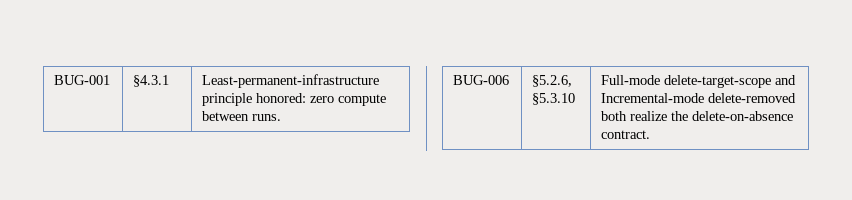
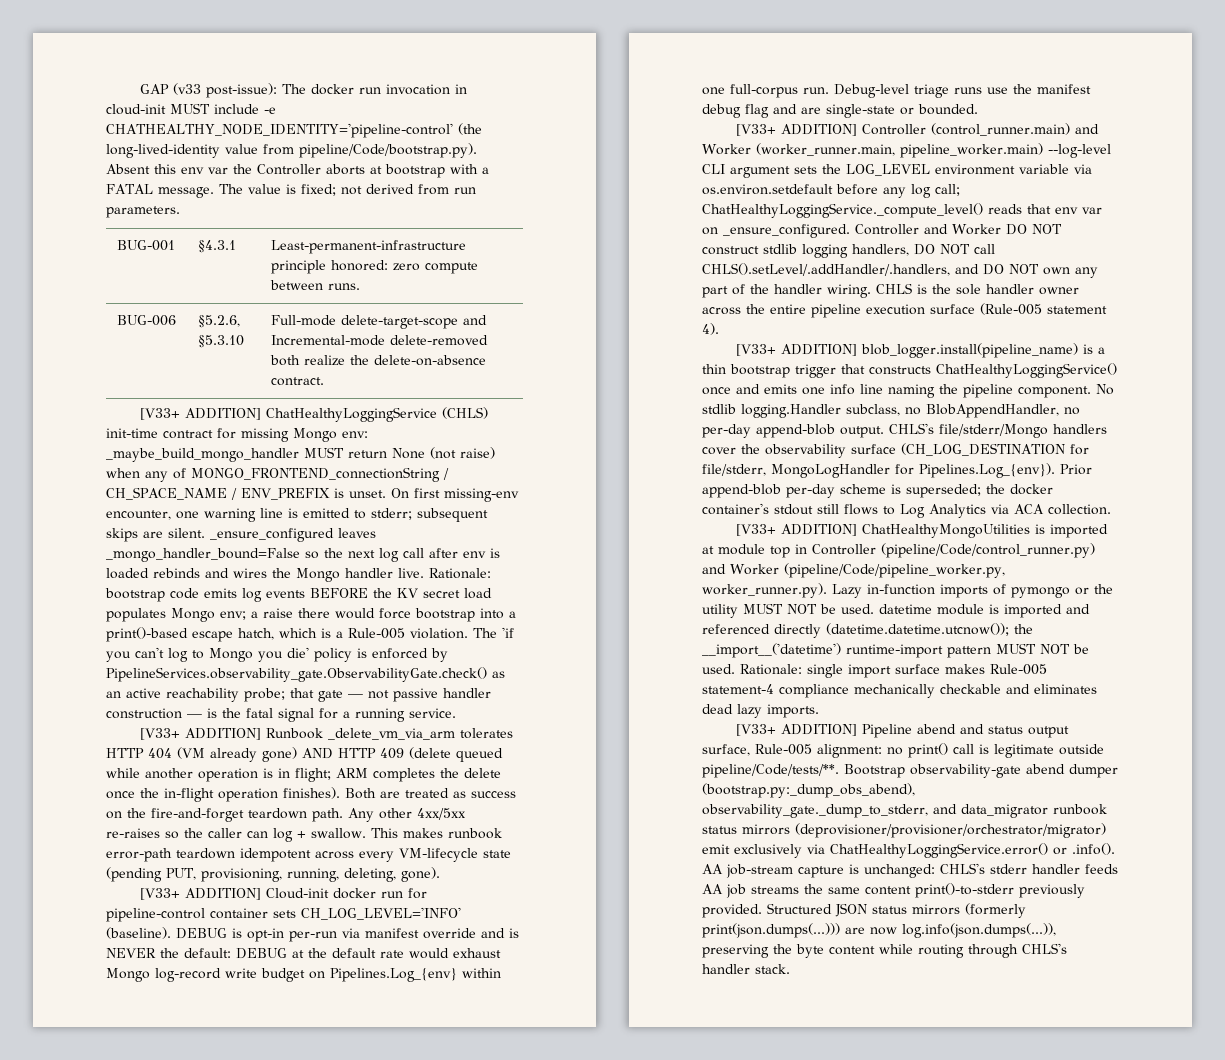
+ GAP (v33 post-issue): The docker run invocation in cloud-init MUST include -e CHATHEALTHY_NODE_IDENTITY='pipeline-control' (the long-lived-identity value from pipeline/Code/bootstrap.py). Absent this env var the Controller aborts at bootstrap with a FATAL message. The value is fixed; not derived from run parameters.
+ [V33+ ADDITION] ChatHealthyLoggingService (CHLS) init-time contract for missing Mongo env: _maybe_build_mongo_handler MUST return None (not raise) when any of MONGO_FRONTEND_connectionString / CH_SPACE_NAME / ENV_PREFIX is unset. On first missing-env encounter, one warning line is emitted to stderr; subsequent skips are silent. _ensure_configured leaves _mongo_handler_bound=False so the next log call after env is loaded rebinds and wires the Mongo handler live. Rationale: bootstrap code emits log events BEFORE the KV secret load populates Mongo env; a raise there would force bootstrap into a print()-based escape hatch, which is a Rule-005 violation. The 'if you can't log to Mongo you die' policy is enforced by PipelineServices.observability_gate.ObservabilityGate.check() as an active reachability probe; that gate — not passive handler construction — is the fatal signal for a running service.
+ [V33+ ADDITION] Runbook _delete_vm_via_arm tolerates HTTP 404 (VM already gone) AND HTTP 409 (delete queued while another operation is in flight; ARM completes the delete once the in-flight operation finishes). Both are treated as success on the fire-and-forget teardown path. Any other 4xx/5xx re-raises so the caller can log + swallow. This makes runbook error-path teardown idempotent across every VM-lifecycle state (pending PUT, provisioning, running, deleting, gone).
+ [V33+ ADDITION] Cloud-init docker run for pipeline-control container sets CH_LOG_LEVEL='INFO' (baseline). DEBUG is opt-in per-run via manifest override and is NEVER the default: DEBUG at the default rate would exhaust Mongo log-record write budget on Pipelines.Log_{env} within one full-corpus run. Debug-level triage runs use the manifest debug flag and are single-state or bounded.
+ [V33+ ADDITION] Controller (control_runner.main) and Worker (worker_runner.main, pipeline_worker.main) --log-level CLI argument sets the LOG_LEVEL environment variable via os.environ.setdefault before any log call; ChatHealthyLoggingService._compute_level() reads that env var on _ensure_configured. Controller and Worker DO NOT construct stdlib logging handlers, DO NOT call CHLS().setLevel/.addHandler/.handlers, and DO NOT own any part of the handler wiring. CHLS is the sole handler owner across the entire pipeline execution surface (Rule-005 statement 4).
+ [V33+ ADDITION] blob_logger.install(pipeline_name) is a thin bootstrap trigger that constructs ChatHealthyLoggingService() once and emits one info line naming the pipeline component. No stdlib logging.Handler subclass, no BlobAppendHandler, no per-day append-blob output. CHLS's file/stderr/Mongo handlers cover the observability surface (CH_LOG_DESTINATION for file/stderr, MongoLogHandler for Pipelines.Log_{env}). Prior append-blob per-day scheme is superseded; the docker container's stdout still flows to Log Analytics via ACA collection.
+ [V33+ ADDITION] ChatHealthyMongoUtilities is imported at module top in Controller (pipeline/Code/control_runner.py) and Worker (pipeline/Code/pipeline_worker.py, worker_runner.py). Lazy in-function imports of pymongo or the utility MUST NOT be used. datetime module is imported and referenced directly (datetime.datetime.utcnow()); the __import__('datetime') runtime-import pattern MUST NOT be used. Rationale: single import surface makes Rule-005 statement-4 compliance mechanically checkable and eliminates dead lazy imports.
+ [V33+ ADDITION] Pipeline abend and status output surface, Rule-005 alignment: no print() call is legitimate outside pipeline/Code/tests/**. Bootstrap observability-gate abend dumper (bootstrap.py:_dump_obs_abend), observability_gate._dump_to_stderr, and data_migrator runbook status mirrors (deprovisioner/provisioner/orchestrator/migrator) emit exclusively via ChatHealthyLoggingService.error() or .info(). AA job-stream capture is unchanged: CHLS's stderr handler feeds AA job streams the same content print()-to-stderr previously provided. Structured JSON status mirrors (formerly print(json.dumps(...))) are now log.info(json.dumps(...)), preserving the byte content while routing through CHLS's handler stack.

